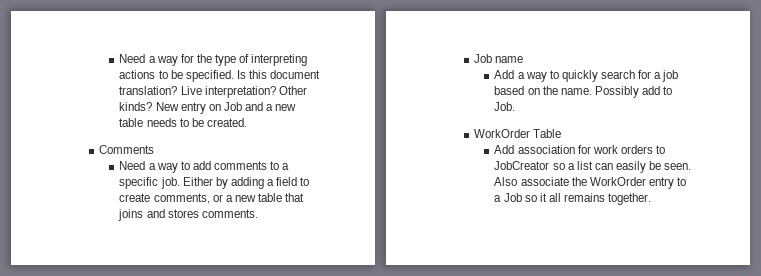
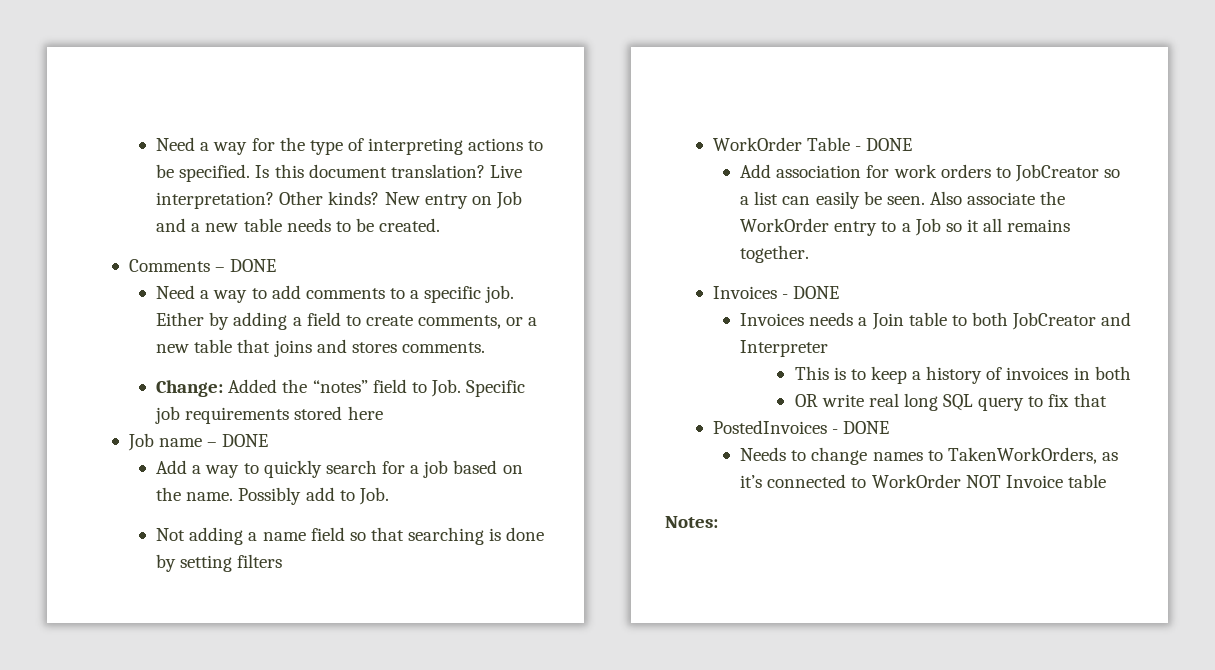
- Comments
+ Comments – DONE
+ Change: Added the “notes” field to Job. Specific job requirements stored here
- Job name
+ Job name – DONE
+ Not adding a name field so that searching is done by setting filters
- WorkOrder Table
+ WorkOrder Table - DONE
+ Invoices - DONE
+ Invoices needs a Join table to both JobCreator and Interpreter
+ This is to keep a history of invoices in both
+ OR write real long SQL query to fix that
+ PostedInvoices - DONE
+ Needs to change names to TakenWorkOrders, as it’s connected to WorkOrder NOT Invoice table
+ Notes:

